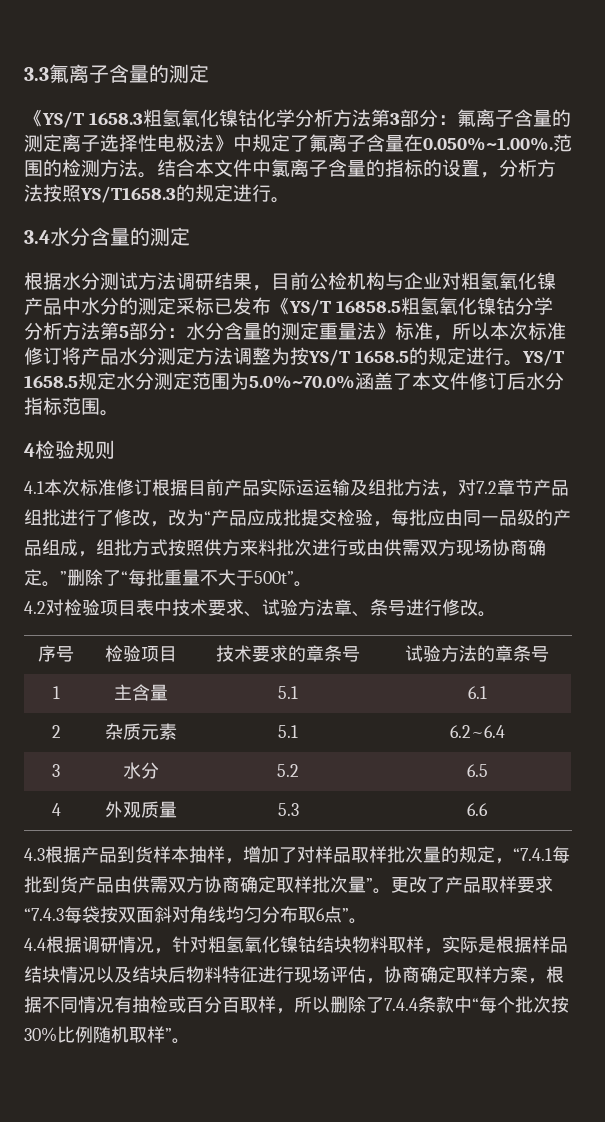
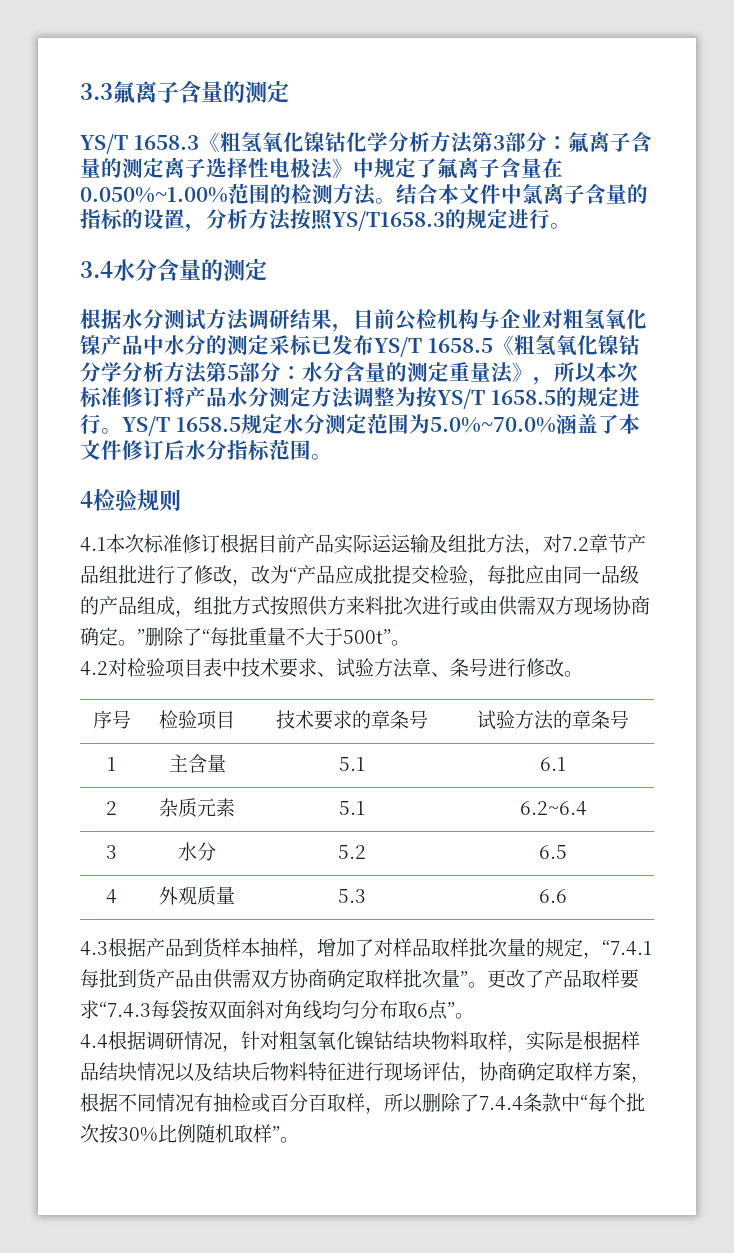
- 《YS/T 1658.3粗氢氧化镍钴化学分析方法第3部分：氟离子含量的测定离子选择性电极法》中规定了氟离子含量在0.050%~1.00%.范围的检测方法。
+ YS/T 1658.3《粗氢氧化镍钴化学分析方法第3部分：氟离子含量的测定离子选择性电极法》中规定了氟离子含量在0.050%~1.00%范围的检测方法。
- 根据水分测试方法调研结果，目前公检机构与企业对粗氢氧化镍产品中水分的测定采标已发布《YS/T 16858.5粗氢氧化镍钴分学分析方法第5部分：水分含量的测定重量法》标准，所以本次标准修订将产品水分测定方法调整为按YS/T 1658.5的规定进行。
+ 根据水分测试方法调研结果，目前公检机构与企业对粗氢氧化镍产品中水分的测定采标已发布YS/T 1658.5《粗氢氧化镍钴分学分析方法第5部分：水分含量的测定重量法》，所以本次标准修订将产品水分测定方法调整为按YS/T 1658.5的规定进行。

